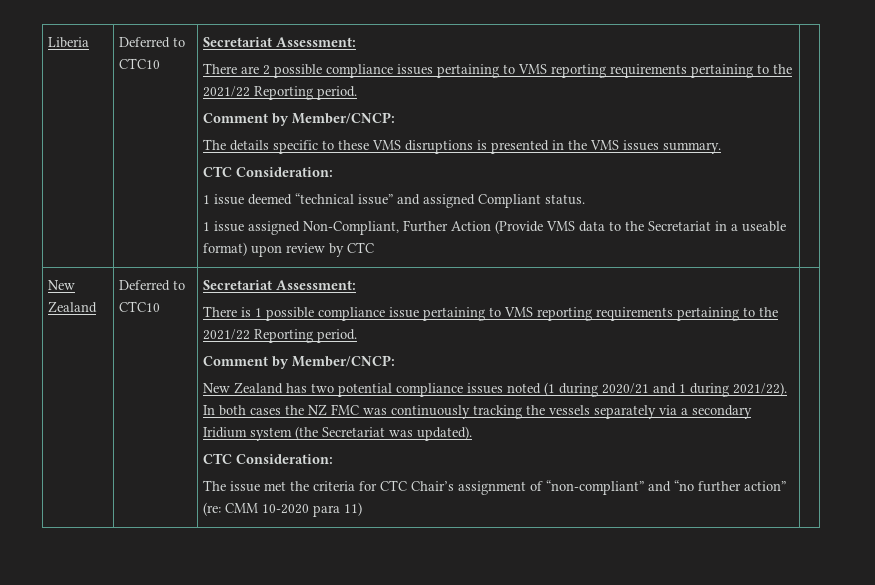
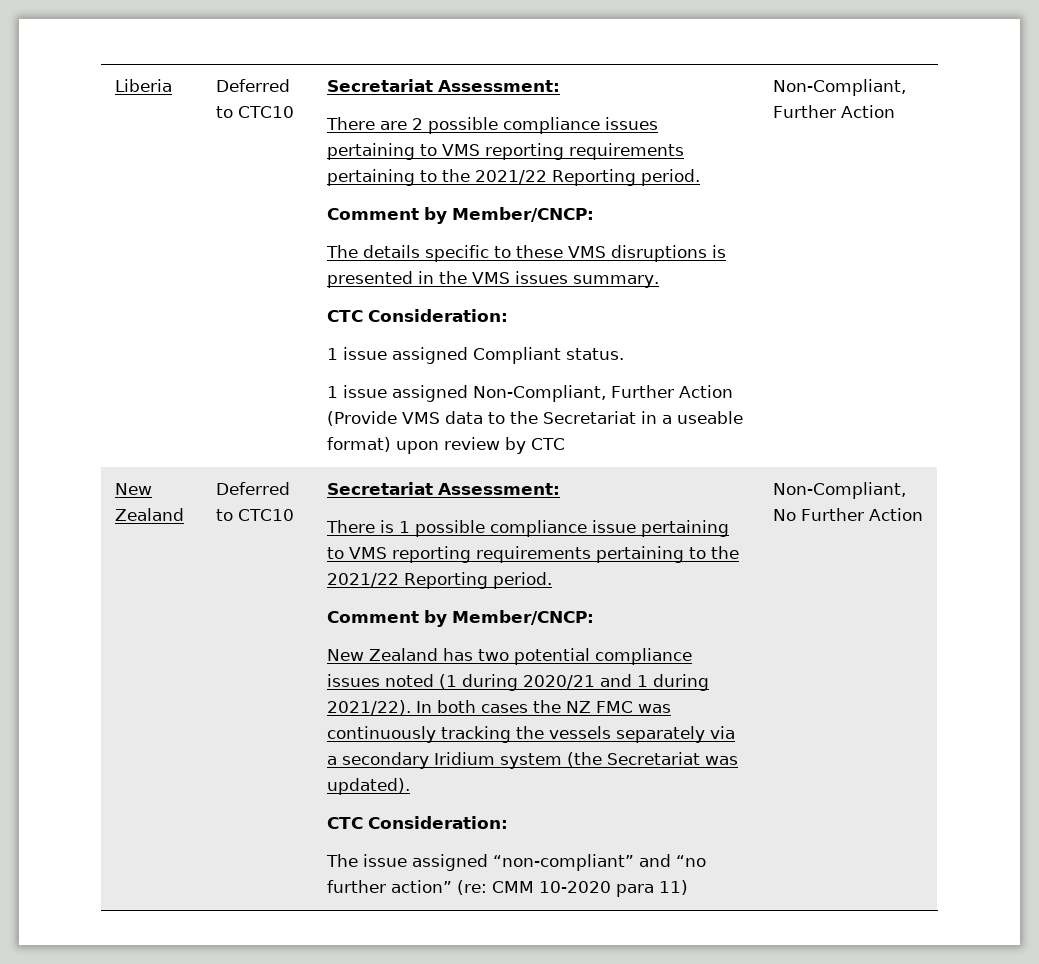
- 1 issue deemed “technical issue” and assigned Compliant status.
+ 1 issue assigned Compliant status.
- 1 issue assigned Non-Compliant, Further Action (Provide VMS data to the Secretariat in a useable format) upon review by CTC
+ 1 issue assigned Non-Compliant, Further Action (Provide VMS data to the Secretariat in a useable format) upon review by CTC | Non-Compliant, Further Action
- The issue met the criteria for CTC Chair’s assignment of “non-compliant” and “no further action” (re: CMM 10-2020 para 11)
+ The issue assigned “non-compliant” and “no further action” (re: CMM 10-2020 para 11)
+ Non-Compliant, No Further Action

